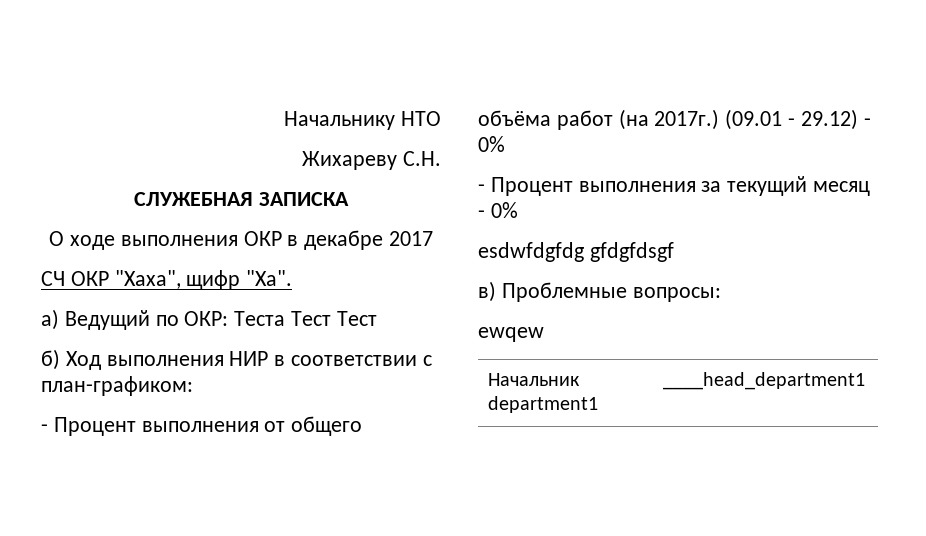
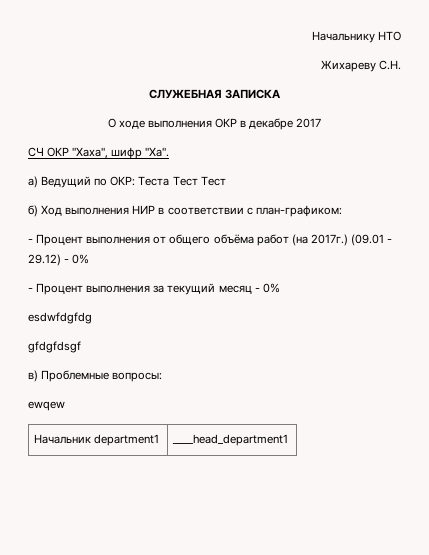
- СЧ ОКР "Xaxa", щифр "Xa".
+ СЧ ОКР "Xaxa", шифр "Xa".
- esdwfdgfdg gfdgfdsgf
+ esdwfdgfdg
+ gfdgfdsgf

